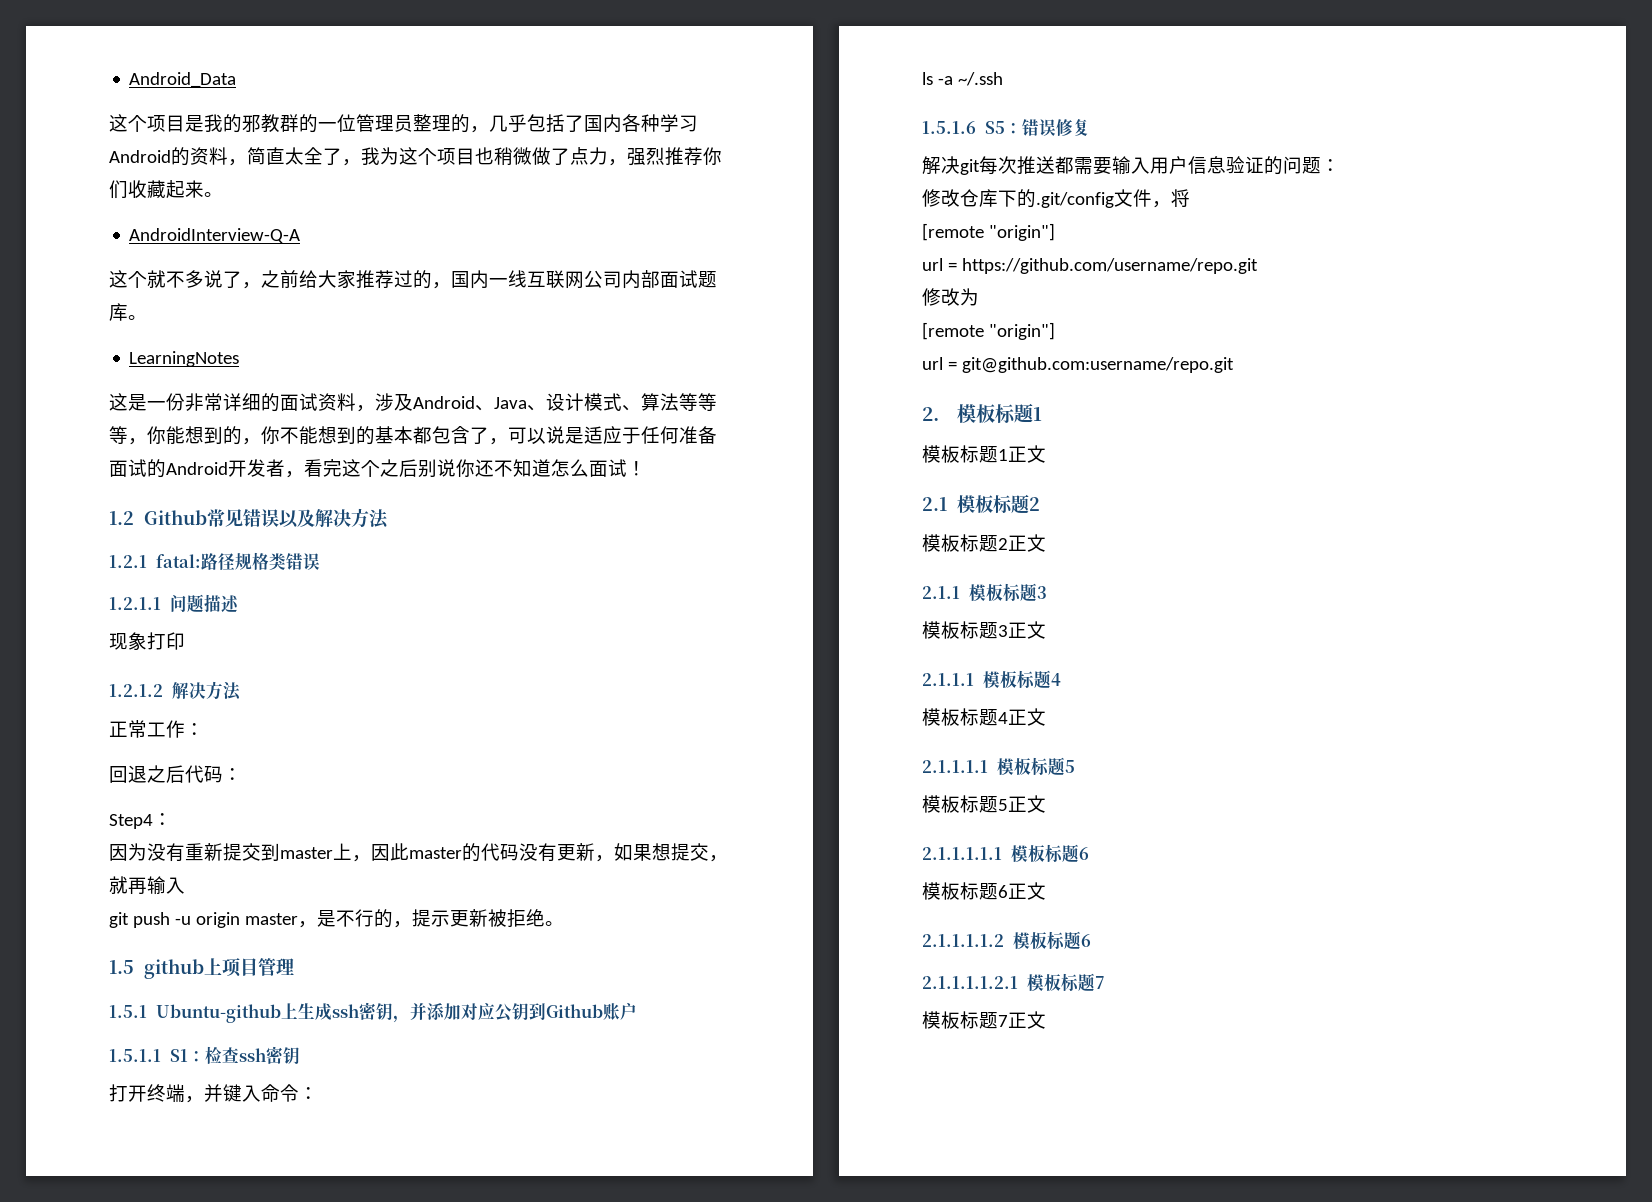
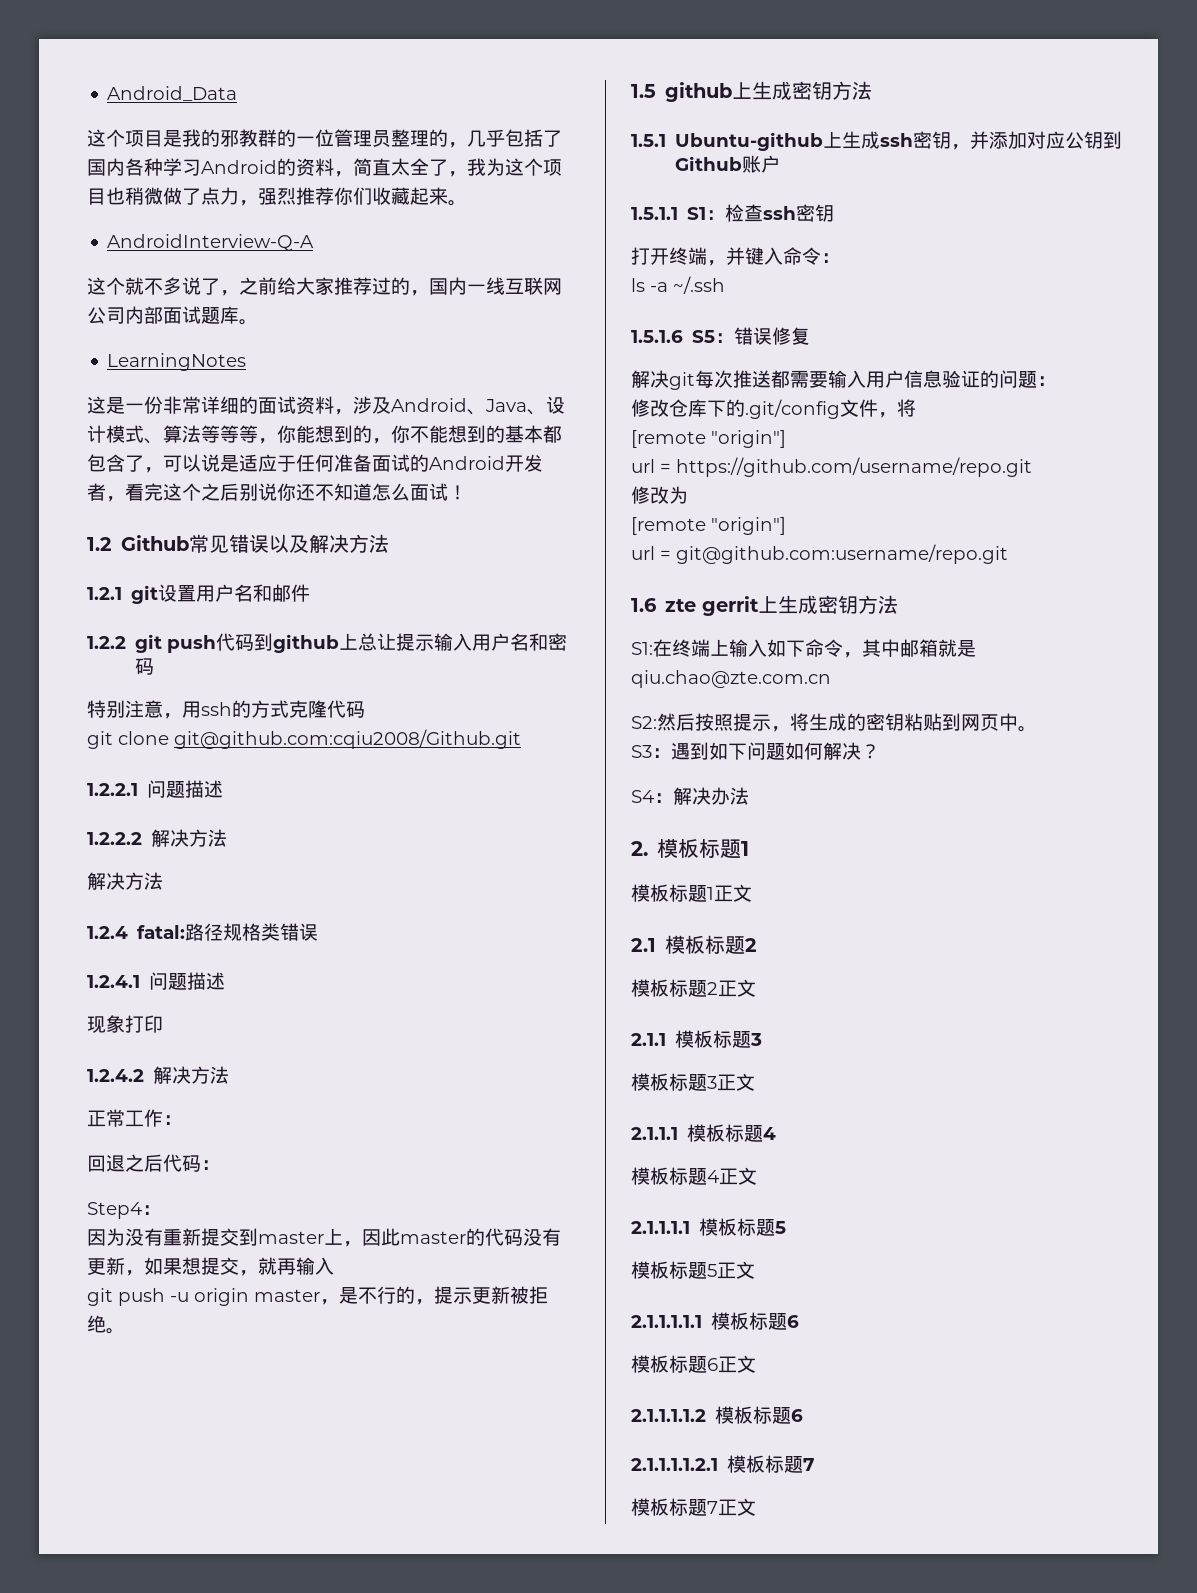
- 1.2.1 fatal:路径规格类错误
+ 1.2.1 git设置用户名和邮件
+ 1.2.2 git push代码到github上总让提示输入用户名和密码
+ 特别注意，用ssh的方式克隆代码
+ git clone git@github.com:cqiu2008/Github.git
+ 1.2.2.1问题描述
+ 1.2.2.2解决方法
+ 解决方法
+ 1.2.4 fatal:路径规格类错误
- 1.2.1.1问题描述
+ 1.2.4.1问题描述
- 1.2.1.2解决方法
+ 1.2.4.2解决方法
- 1.5 github上项目管理
+ 1.5 github上生成密钥方法
+ 1.6 zte gerrit上生成密钥方法
+ S1:在终端上输入如下命令，其中邮箱就是qiu.chao@zte.com.cn
+ S2:然后按照提示，将生成的密钥粘贴到网页中。
+ S3：遇到如下问题如何解决？
+ S4：解决办法

